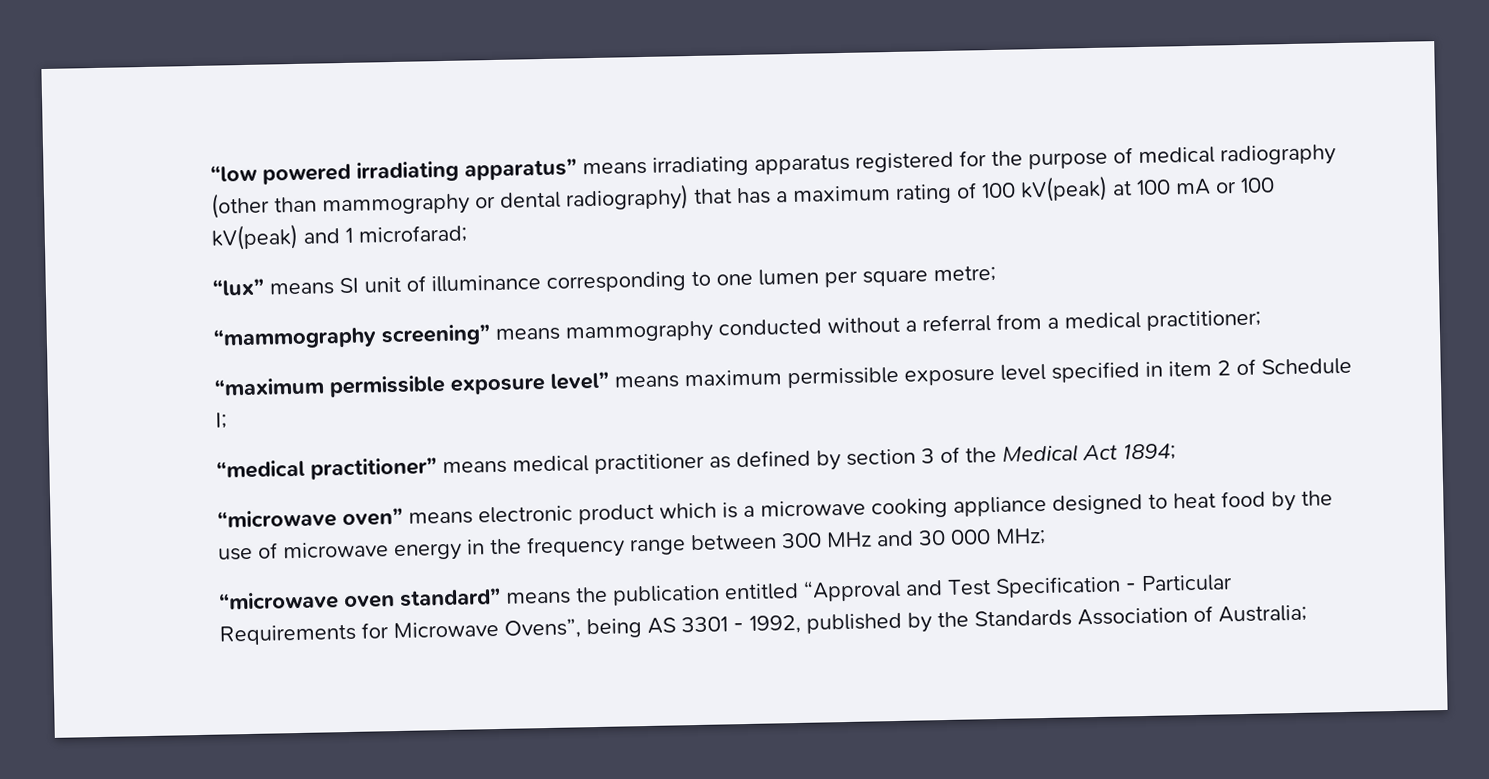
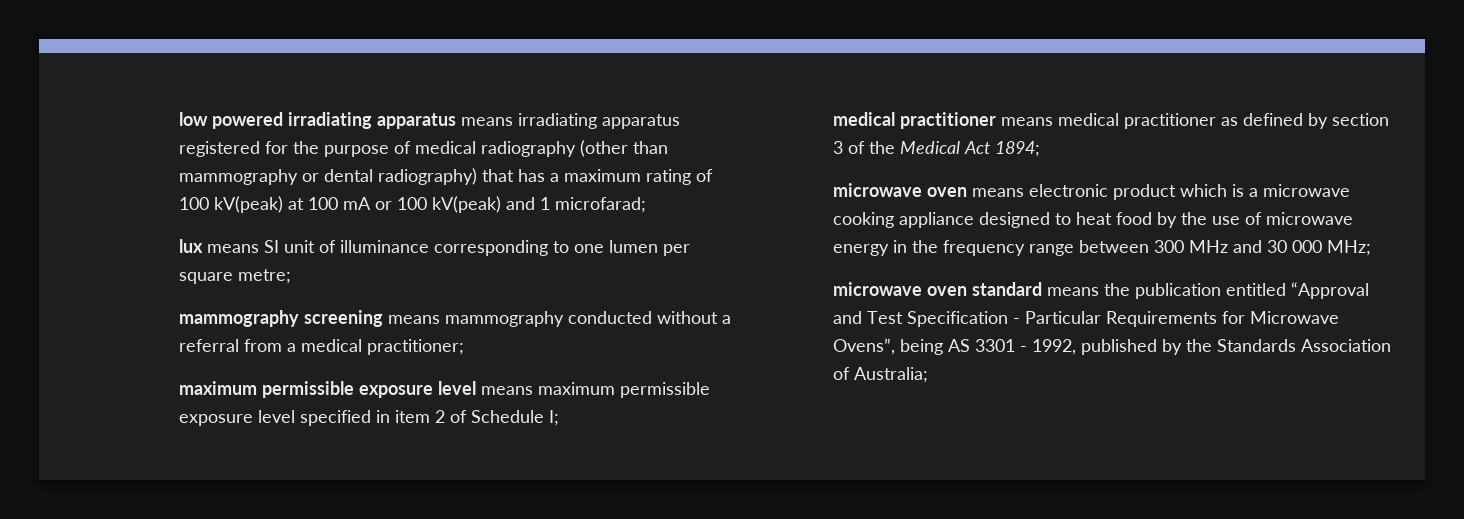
- “low powered irradiating apparatus” means irradiating apparatus registered for the purpose of medical radiography (other than mammography or dental radiography) that has a maximum rating of 100 kV(peak) at 100 mA or 100 kV(peak) and 1 microfarad;
+ low powered irradiating apparatus means irradiating apparatus registered for the purpose of medical radiography (other than mammography or dental radiography) that has a maximum rating of 100 kV(peak) at 100 mA or 100 kV(peak) and 1 microfarad;
- “lux” means SI unit of illuminance corresponding to one lumen per square metre;
+ lux means SI unit of illuminance corresponding to one lumen per square metre;
- “mammography screening” means mammography conducted without a referral from a medical practitioner;
+ mammography screening means mammography conducted without a referral from a medical practitioner;
- “maximum permissible exposure level” means maximum permissible exposure level specified in item 2 of Schedule I;
+ maximum permissible exposure level means maximum permissible exposure level specified in item 2 of Schedule I;
- “medical practitioner” means medical practitioner as defined by section 3 of the Medical Act 1894;
+ medical practitioner means medical practitioner as defined by section 3 of the Medical Act 1894;
- “microwave oven” means electronic product which is a microwave cooking appliance designed to heat food by the use of microwave energy in the frequency range between 300 MHz and 30 000 MHz;
+ microwave oven means electronic product which is a microwave cooking appliance designed to heat food by the use of microwave energy in the frequency range between 300 MHz and 30 000 MHz;
- “microwave oven standard” means the publication entitled “Approval and Test Specification - Particular Requirements for Microwave Ovens”, being AS 3301 - 1992, published by the Standards Association of Australia;
+ microwave oven standard means the publication entitled “Approval and Test Specification - Particular Requirements for Microwave Ovens”, being AS 3301 - 1992, published by the Standards Association of Australia;

